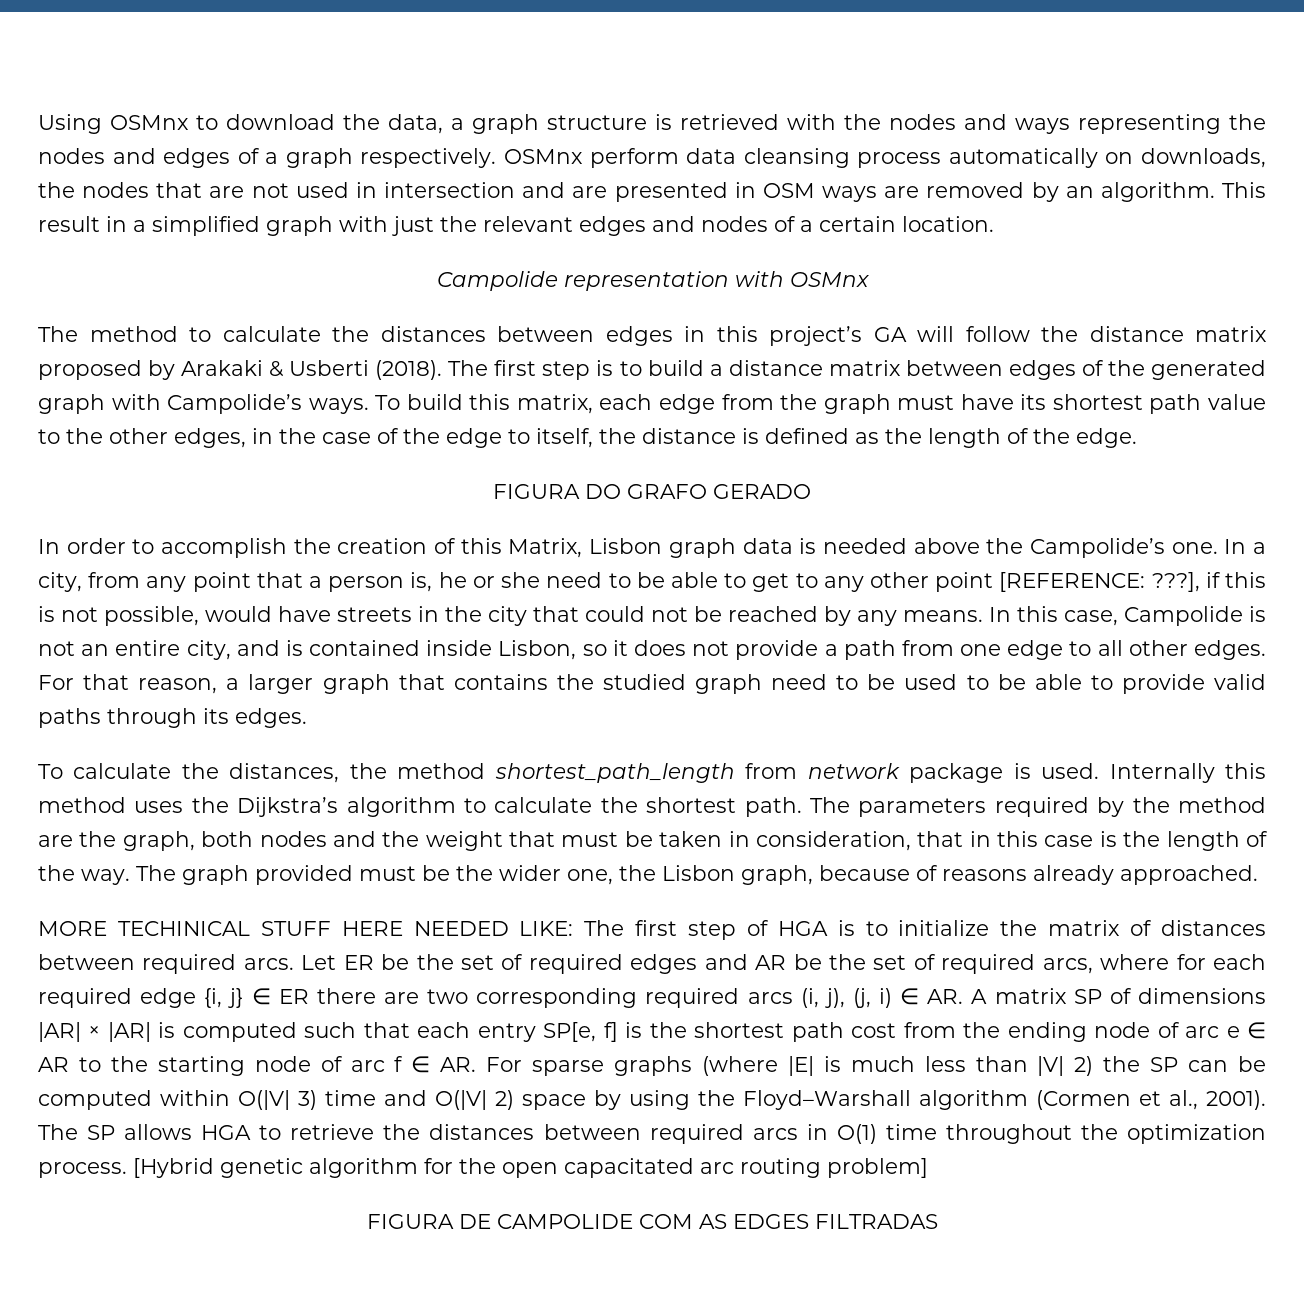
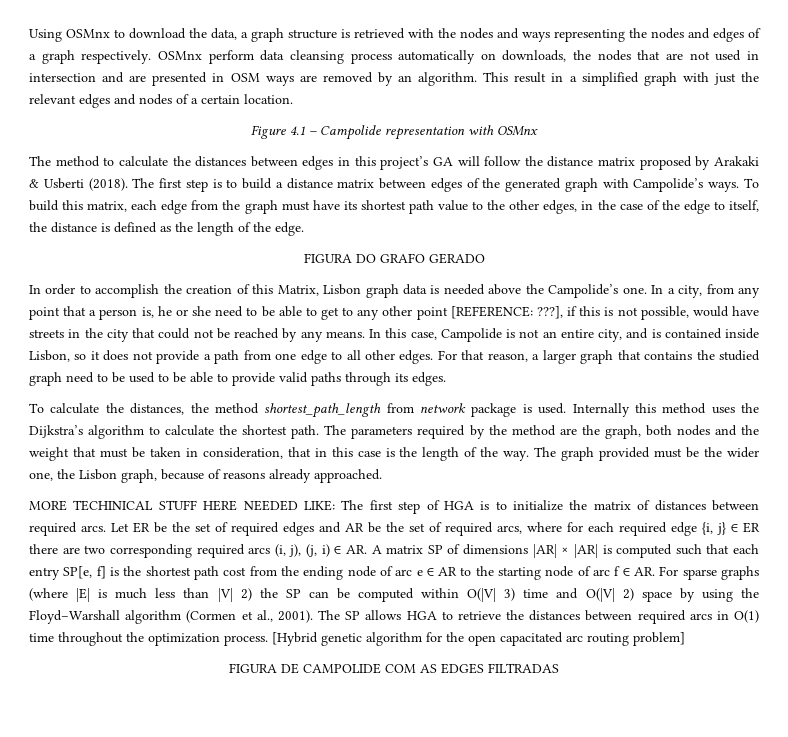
- Campolide representation with OSMnx
+ Figure 4.1 – Campolide representation with OSMnx

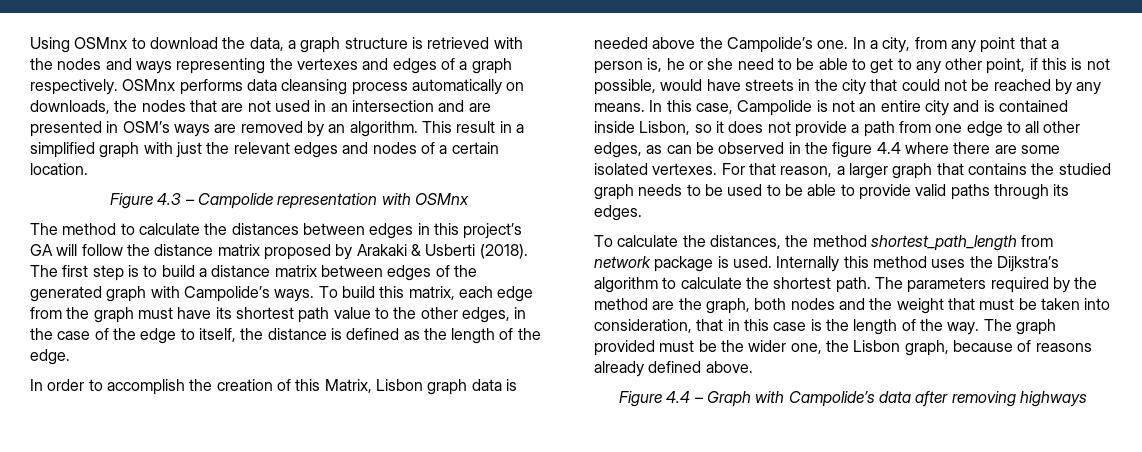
- Using OSMnx to download the data, a graph structure is retrieved with the nodes and ways representing the nodes and edges of a graph respectively.
+ Using OSMnx to download the data, a graph structure is retrieved with the nodes and ways representing the vertexes and edges of a graph respectively.
- OSMnx perform data cleansing process automatically on downloads, the nodes that are not used in intersection and are presented in OSM ways are removed by an algorithm.
+ OSMnx performs data cleansing process automatically on downloads, the nodes that are not used in an intersection and are presented in OSM’s ways are removed by an algorithm.
- Figure 4.1 – Campolide representation with OSMnx
+ Figure 4.3 – Campolide representation with OSMnx
- FIGURA DO GRAFO GERADO
- In a city, from any point that a person is, he or she need to be able to get to any other point [REFERENCE: ???], if this is not possible, would have streets in the city that could not be reached by any means.
+ In a city, from any point that a person is, he or she need to be able to get to any other point, if this is not possible, would have streets in the city that could not be reached by any means.
- In this case, Campolide is not an entire city, and is contained inside Lisbon, so it does not provide a path from one edge to all other edges.
+ In this case, Campolide is not an entire city and is contained inside Lisbon, so it does not provide a path from one edge to all other edges, as can be observed in the figure 4.4 where there are some isolated vertexes.
- For that reason, a larger graph that contains the studied graph need to be used to be able to provide valid paths through its edges.
+ For that reason, a larger graph that contains the studied graph needs to be used to be able to provide valid paths through its edges.
- The parameters required by the method are the graph, both nodes and the weight that must be taken in consideration, that in this case is the length of the way.
+ The parameters required by the method are the graph, both nodes and the weight that must be taken into consideration, that in this case is the length of the way.
- The graph provided must be the wider one, the Lisbon graph, because of reasons already approached.
- MORE TECHINICAL STUFF HERE NEEDED LIKE: The first step of HGA is to initialize the matrix of distances between required arcs. Let ER be the set of required edges and AR be the set of required arcs, where for each required edge {i, j} ∈ ER there are two corresponding required arcs (i, j), (j, i) ∈ AR. A matrix SP of dimensions |AR| × |AR| is computed such that each entry SP[e, f] is the shortest path cost from the ending node of arc e ∈ AR to the starting node of arc f ∈ AR. For sparse graphs (where |E| is much less than |V| 2) the SP can be computed within O(|V| 3) time and O(|V| 2) space by using the Floyd–Warshall algorithm (Cormen et al., 2001). The SP allows HGA to retrieve the distances between required arcs in O(1) time throughout the optimization process. [Hybrid genetic algorithm for the open capacitated arc routing problem]
- FIGURA DE CAMPOLIDE COM AS EDGES FILTRADAS
+ The graph provided must be the wider one, the Lisbon graph, because of reasons already defined above.
+ Figure 4.4 – Graph with Campolide’s data after removing highways

